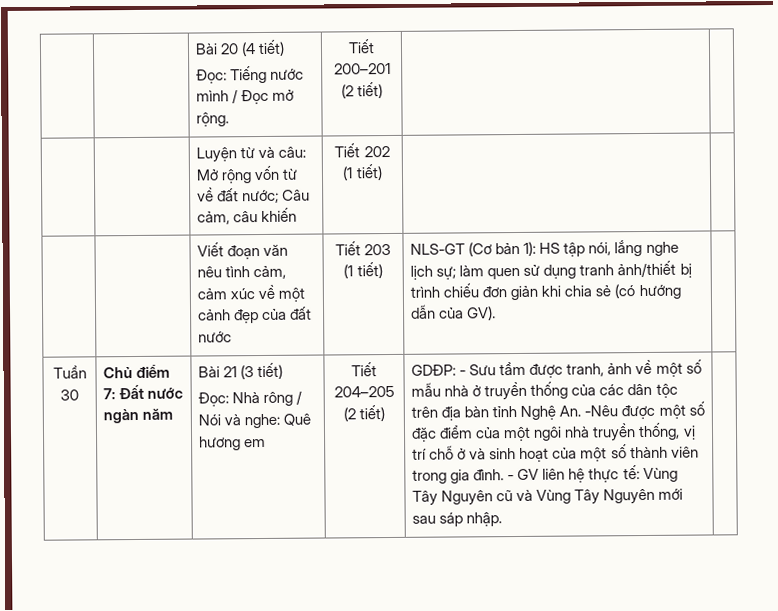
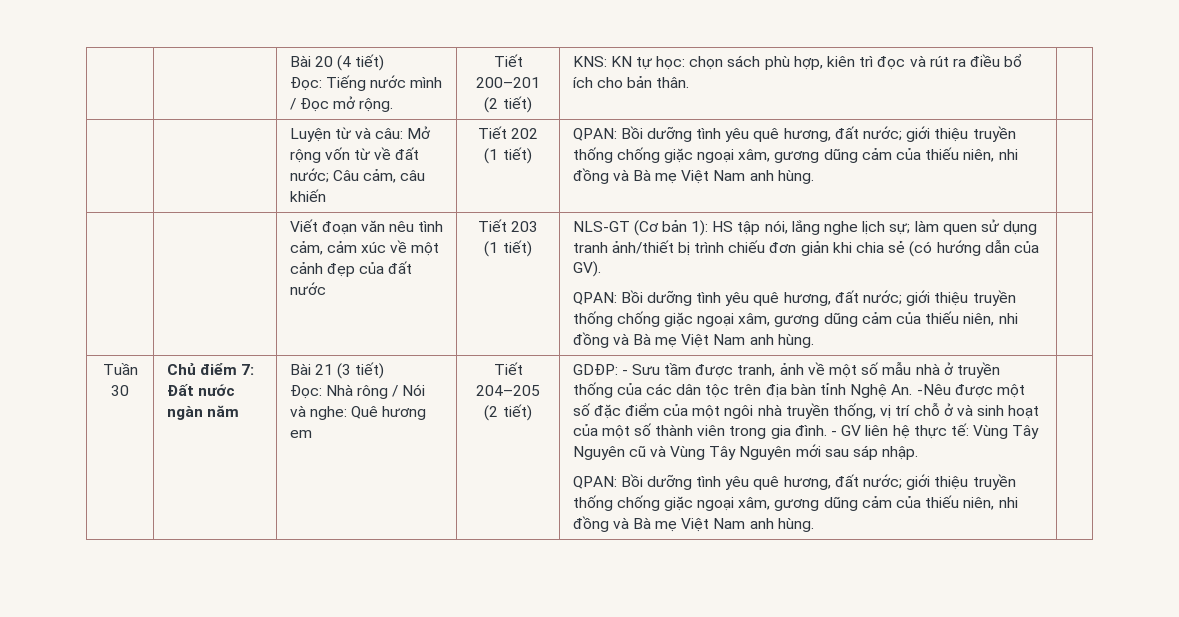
  | | Bài 20 (4 tiết)
- Đọc: Tiếng nước mình / Đọc mở rộng. | Tiết 200–201 (2 tiết) | |
+ Đọc: Tiếng nước mình / Đọc mở rộng. | Tiết 200–201 (2 tiết) | KNS: KN tự học: chọn sách phù hợp, kiên trì đọc và rút ra điều bổ ích cho bản thân. |
- Tiết 202 (1 tiết)
+ Tiết 202 (1 tiết) | QPAN: Bồi dưỡng tình yêu quê hương, đất nước; giới thiệu truyền thống chống giặc ngoại xâm, gương dũng cảm của thiếu niên, nhi đồng và Bà mẹ Việt Nam anh hùng.
  NLS-GT (Cơ bản 1): HS tập nói, lắng nghe lịch sự; làm quen sử dụng tranh ảnh/thiết bị trình chiếu đơn giản khi chia sẻ (có hướng dẫn của GV).
+ QPAN: Bồi dưỡng tình yêu quê hương, đất nước; giới thiệu truyền thống chống giặc ngoại xâm, gương dũng cảm của thiếu niên, nhi đồng và Bà mẹ Việt Nam anh hùng.
  - GV liên hệ thực tế: Vùng Tây Nguyên cũ và Vùng Tây Nguyên mới sau sáp nhập.
+ QPAN: Bồi dưỡng tình yêu quê hương, đất nước; giới thiệu truyền thống chống giặc ngoại xâm, gương dũng cảm của thiếu niên, nhi đồng và Bà mẹ Việt Nam anh hùng.

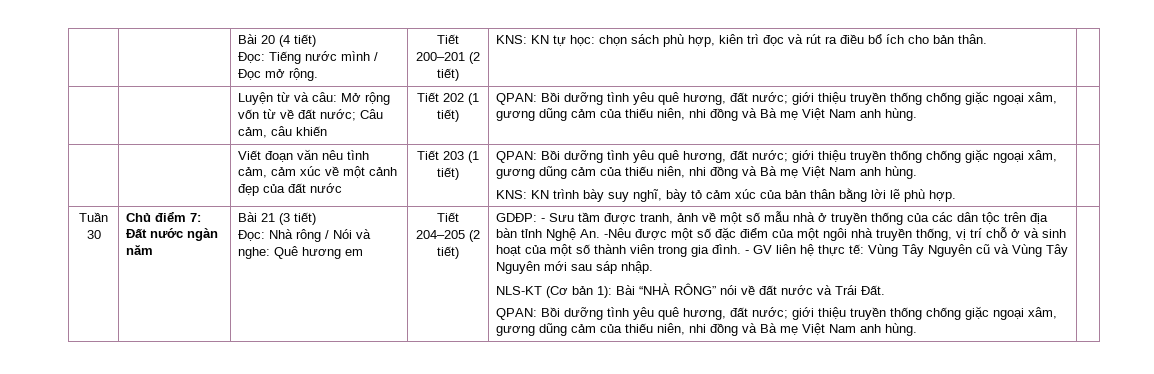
- NLS-GT (Cơ bản 1): HS tập nói, lắng nghe lịch sự; làm quen sử dụng tranh ảnh/thiết bị trình chiếu đơn giản khi chia sẻ (có hướng dẫn của GV).
+ KNS: KN trình bày suy nghĩ, bày tỏ cảm xúc của bản thân bằng lời lẽ phù hợp.
+ NLS-KT (Cơ bản 1): Bài “NHÀ RÔNG” nói về đất nước và Trái Đất.

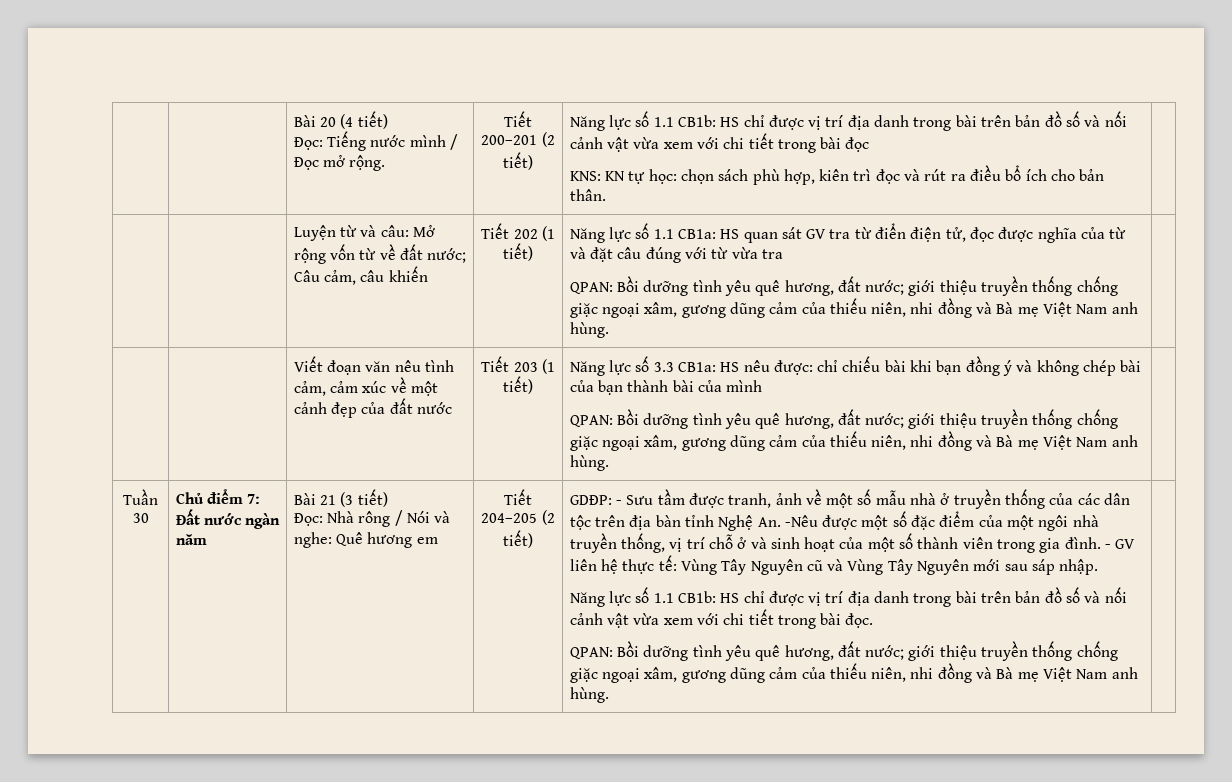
+ Năng lực số 1.1 CB1b: HS chỉ được vị trí địa danh trong bài trên bản đồ số và nối cảnh vật vừa xem với chi tiết trong bài đọc
+ Năng lực số 1.1 CB1a: HS quan sát GV tra từ điển điện tử, đọc được nghĩa của từ và đặt câu đúng với từ vừa tra
+ Năng lực số 3.3 CB1a: HS nêu được: chỉ chiếu bài khi bạn đồng ý và không chép bài của bạn thành bài của mình
- KNS: KN trình bày suy nghĩ, bày tỏ cảm xúc của bản thân bằng lời lẽ phù hợp.
- NLS-KT (Cơ bản 1): Bài “NHÀ RÔNG” nói về đất nước và Trái Đất.
+ Năng lực số 1.1 CB1b: HS chỉ được vị trí địa danh trong bài trên bản đồ số và nối cảnh vật vừa xem với chi tiết trong bài đọc.

